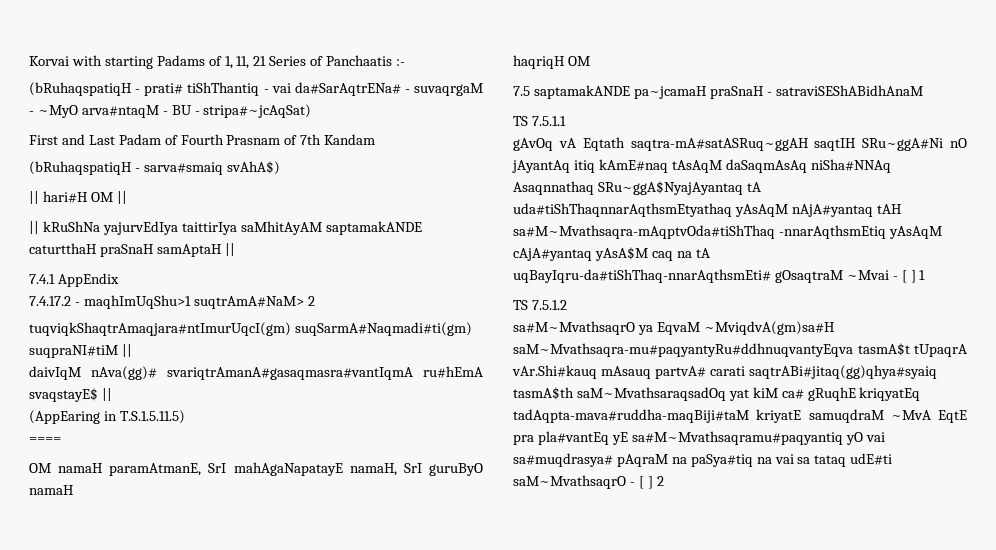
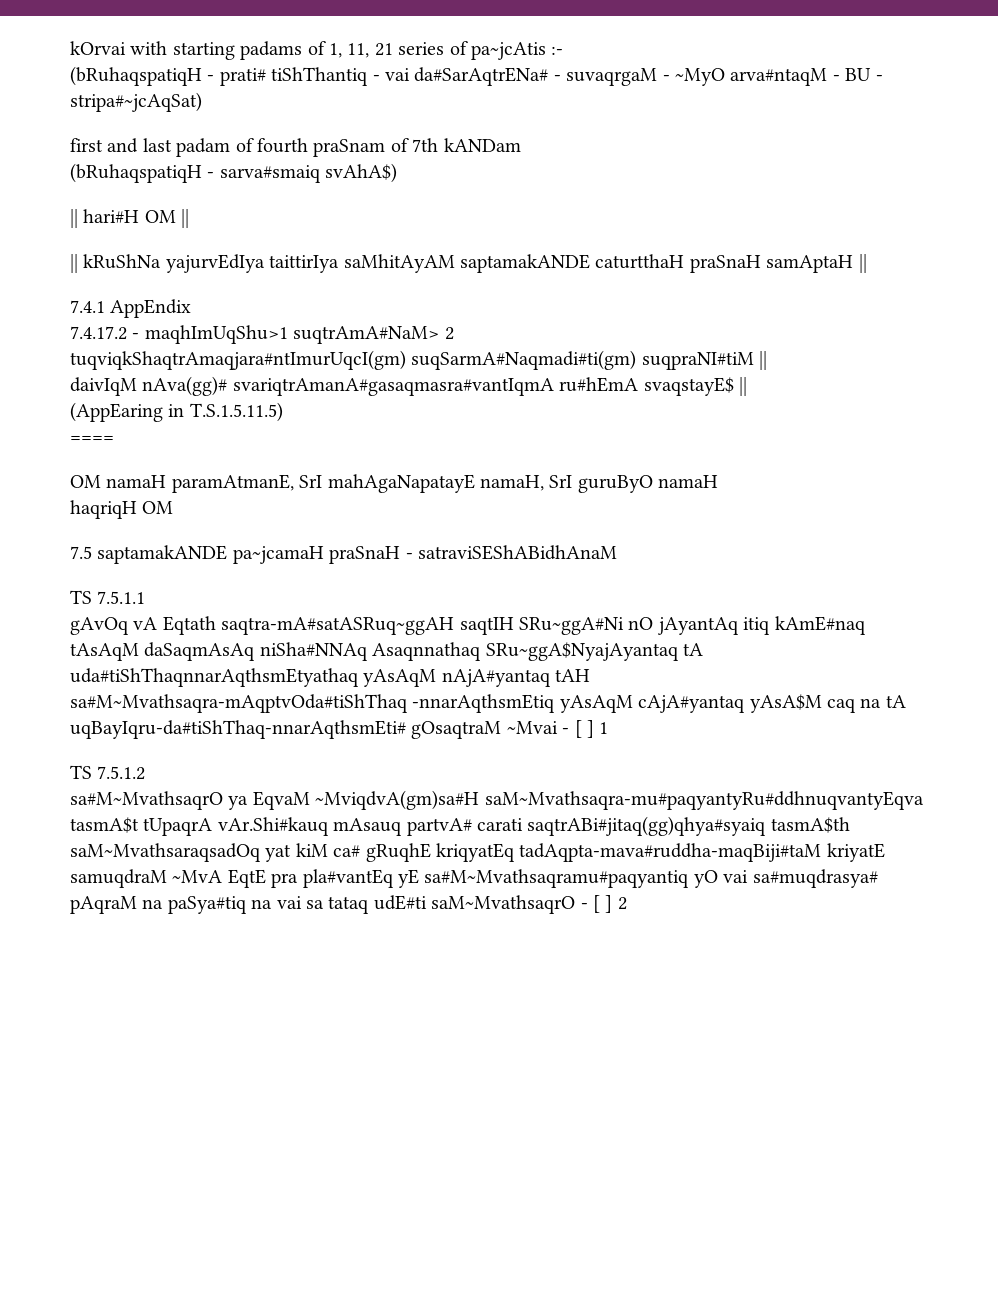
- Korvai with starting Padams of 1, 11, 21 Series of Panchaatis :-
+ kOrvai with starting padams of 1, 11, 21 series of pa~jcAtis :-
- First and Last Padam of Fourth Prasnam of 7th Kandam
+ first and last padam of fourth praSnam of 7th kANDam

